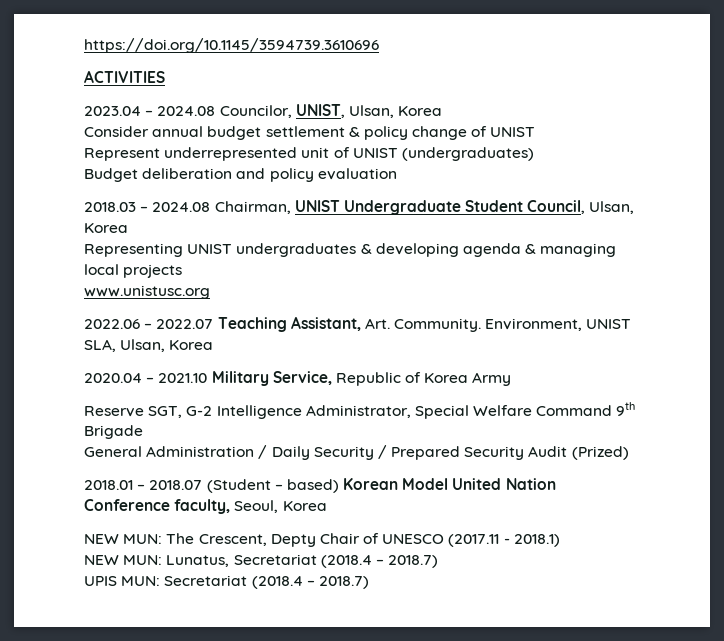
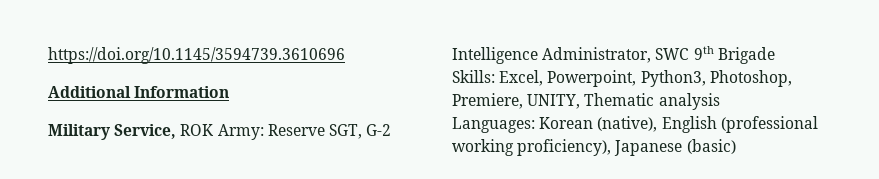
- ACTIVITIES
- 2023.04 – 2024.08 Councilor, UNIST, Ulsan, Korea
- Consider annual budget settlement & policy change of UNIST
- Represent underrepresented unit of UNIST (undergraduates)
- Budget deliberation and policy evaluation
- 2018.03 – 2024.08 Chairman, UNIST Undergraduate Student Council, Ulsan, Korea
- Representing UNIST undergraduates & developing agenda & managing local projects
- www.unistusc.org
- 2022.06 – 2022.07 Teaching Assistant, Art. Community. Environment, UNIST SLA, Ulsan, Korea
- 2020.04 – 2021.10 Military Service, Republic of Korea Army
- Reserve SGT, G-2 Intelligence Administrator, Special Welfare Command 9th Brigade
+ Additional Information
+ Military Service, ROK Army: Reserve SGT, G-2 Intelligence Administrator, SWC 9th Brigade
- General Administration / Daily Security / Prepared Security Audit (Prized)
- 2018.01 – 2018.07 (Student – based) Korean Model United Nation Conference faculty, Seoul, Korea
- NEW MUN: The Crescent, Depty Chair of UNESCO (2017.11 - 2018.1)
- NEW MUN: Lunatus, Secretariat (2018.4 – 2018.7)
- UPIS MUN: Secretariat (2018.4 – 2018.7)
+ Skills: Excel, Powerpoint, Python3, Photoshop, Premiere, UNITY, Thematic analysis
+ Languages: Korean (native), English (professional working proficiency), Japanese (basic)

